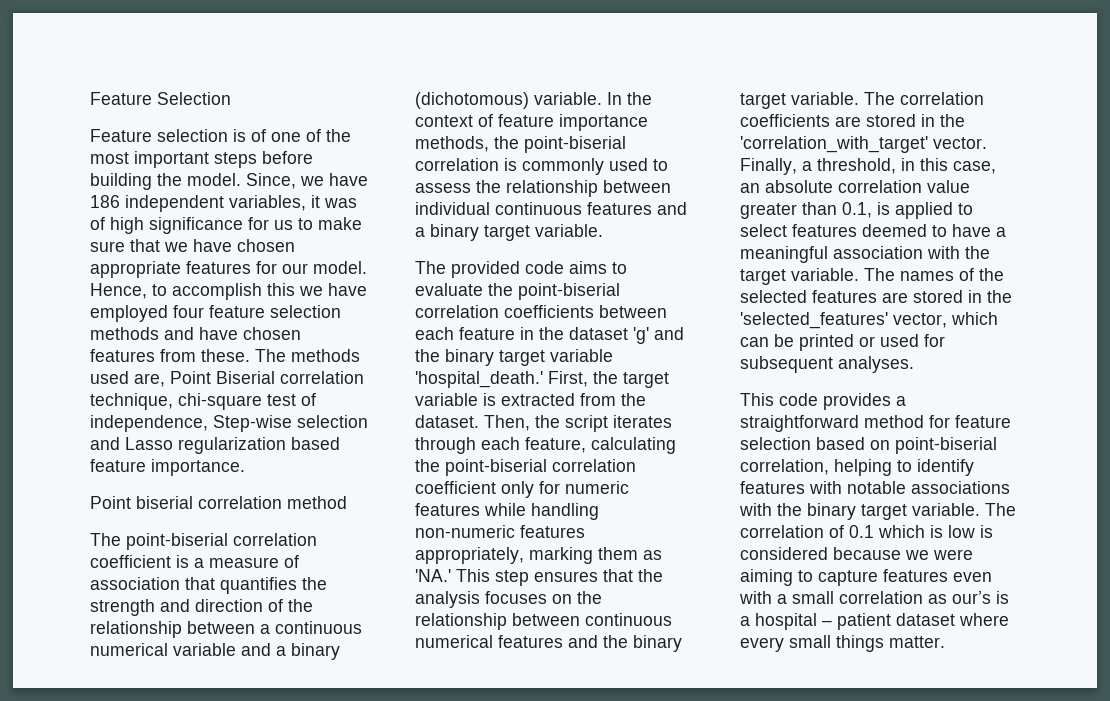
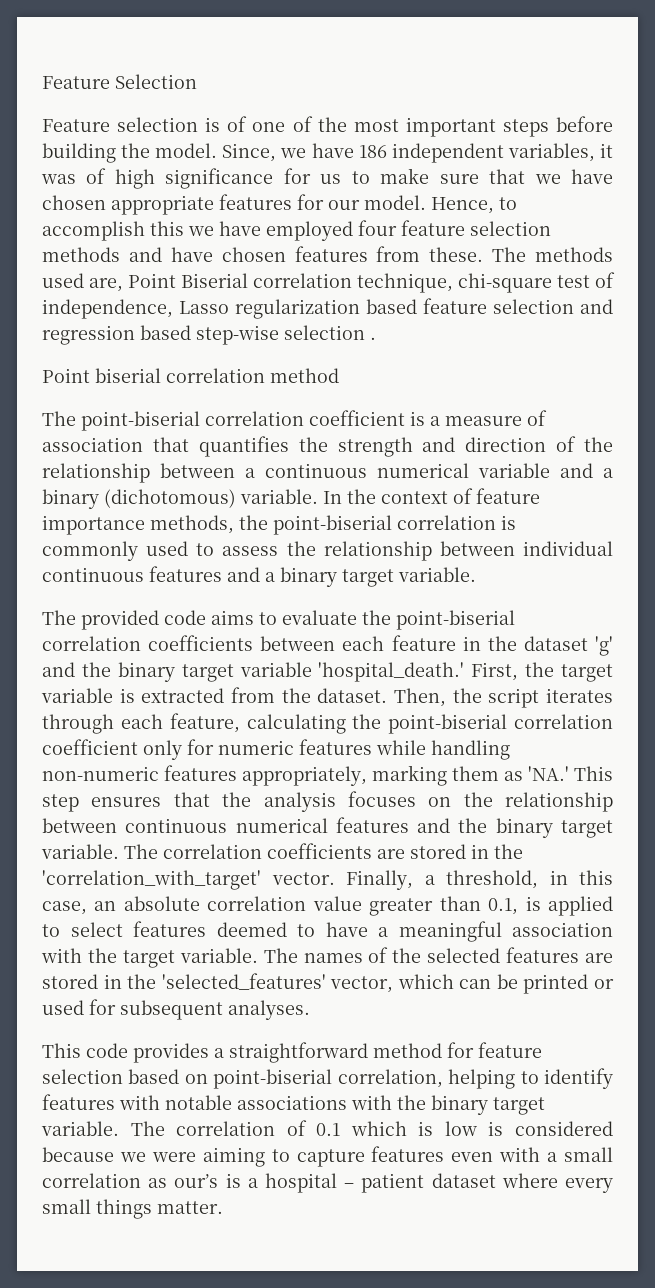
- The methods used are, Point Biserial correlation technique, chi-square test of independence, Step-wise selection and Lasso regularization based feature importance.
+ The methods used are, Point Biserial correlation technique, chi-square test of independence, Lasso regularization based feature selection and regression based step-wise selection .

